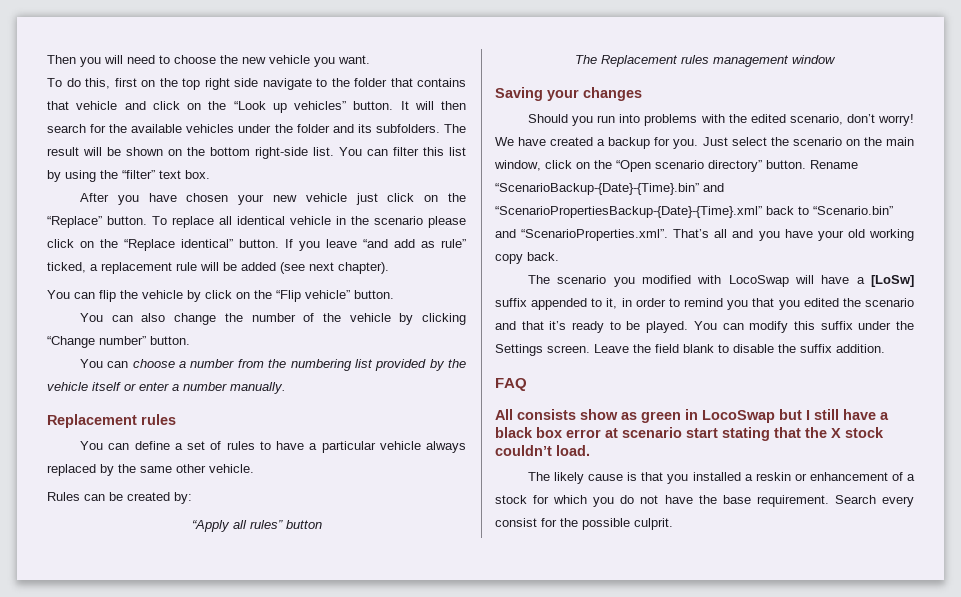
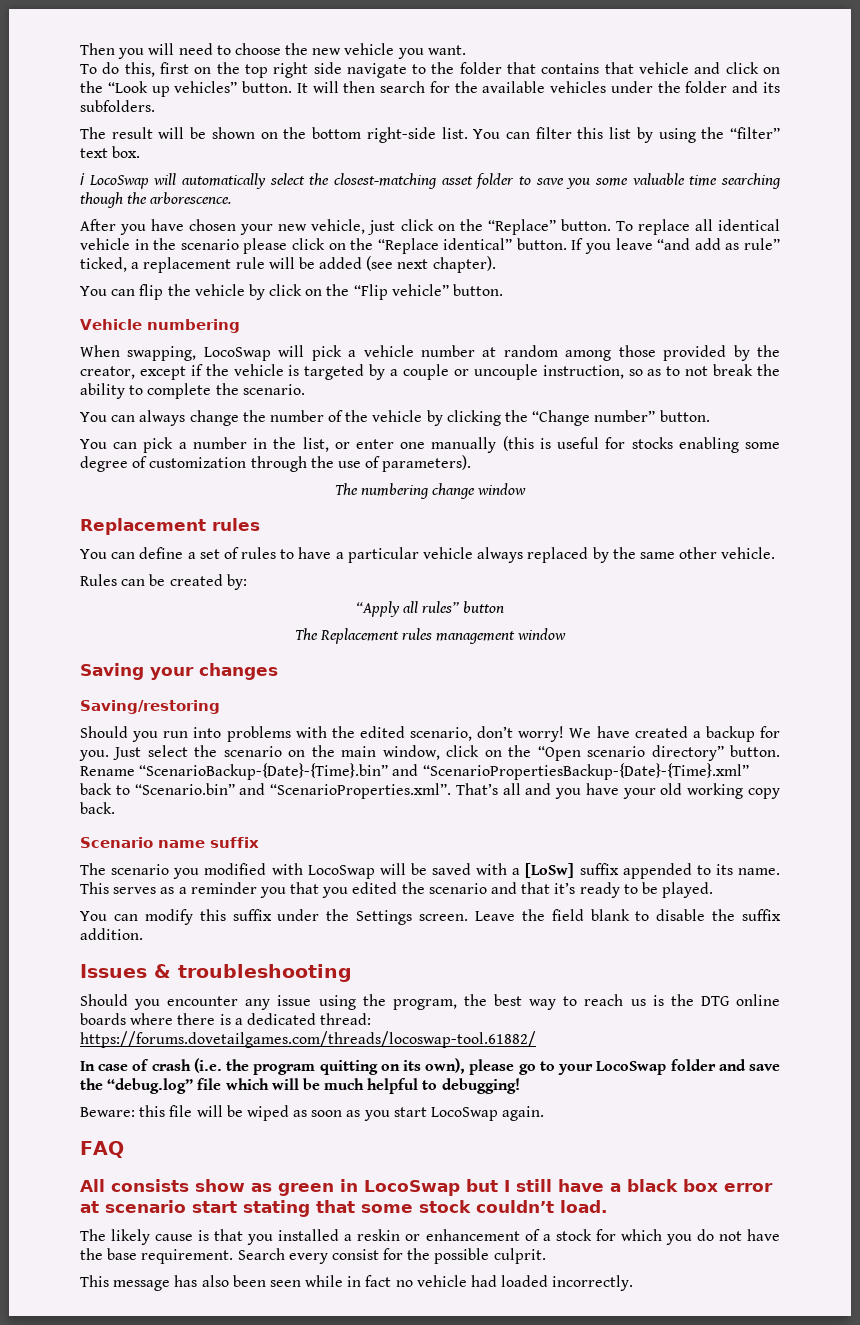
- It will then search for the available vehicles under the folder and its subfolders. The result will be shown on the bottom right-side list.
+ It will then search for the available vehicles under the folder and its subfolders.
+ The result will be shown on the bottom right-side list.
+ ℹ LocoSwap will automatically select the closest-matching asset folder to save you some valuable time searching though the arborescence.
- After you have chosen your new vehicle just click on the “Replace” button.
+ After you have chosen your new vehicle, just click on the “Replace” button.
- You can also change the number of the vehicle by clicking “Change number” button.
+ Vehicle numbering
+ When swapping, LocoSwap will pick a vehicle number at random among those provided by the creator, except if the vehicle is targeted by a couple or uncouple instruction, so as to not break the ability to complete the scenario.
+ You can always change the number of the vehicle by clicking the “Change number” button.
- You can choose a number from the numbering list provided by the vehicle itself or enter a number manually.
+ You can pick a number in the list, or enter one manually (this is useful for stocks enabling some degree of customization through the use of parameters).
+ The numbering change window
+ Saving/restoring
+ Scenario name suffix
- The scenario you modified with LocoSwap will have a [LoSw] suffix appended to it, in order to remind you that you edited the scenario and that it’s ready to be played. You can modify this suffix under the Settings screen.
+ The scenario you modified with LocoSwap will be saved with a [LoSw] suffix appended to its name. This serves as a reminder you that you edited the scenario and that it’s ready to be played.
+ You can modify this suffix under the Settings screen.
+ Issues & troubleshooting
+ Should you encounter any issue using the program, the best way to reach us is the DTG online boards where there is a dedicated thread: https://forums.dovetailgames.com/threads/locoswap-tool.61882/
+ In case of crash (i.e. the program quitting on its own), please go to your LocoSwap folder and save the “debug.log” file which will be much helpful to debugging!
+ Beware: this file will be wiped as soon as you start LocoSwap again.
- All consists show as green in LocoSwap but I still have a black box error at scenario start stating that the X stock couldn’t load.
+ All consists show as green in LocoSwap but I still have a black box error at scenario start stating that some stock couldn’t load.
+ This message has also been seen while in fact no vehicle had loaded incorrectly.

